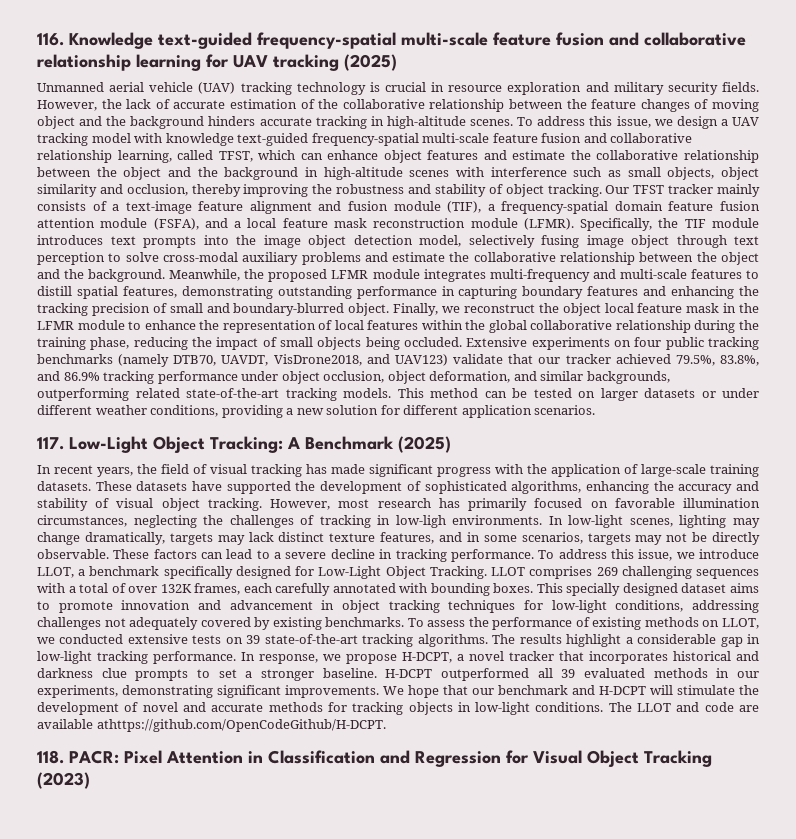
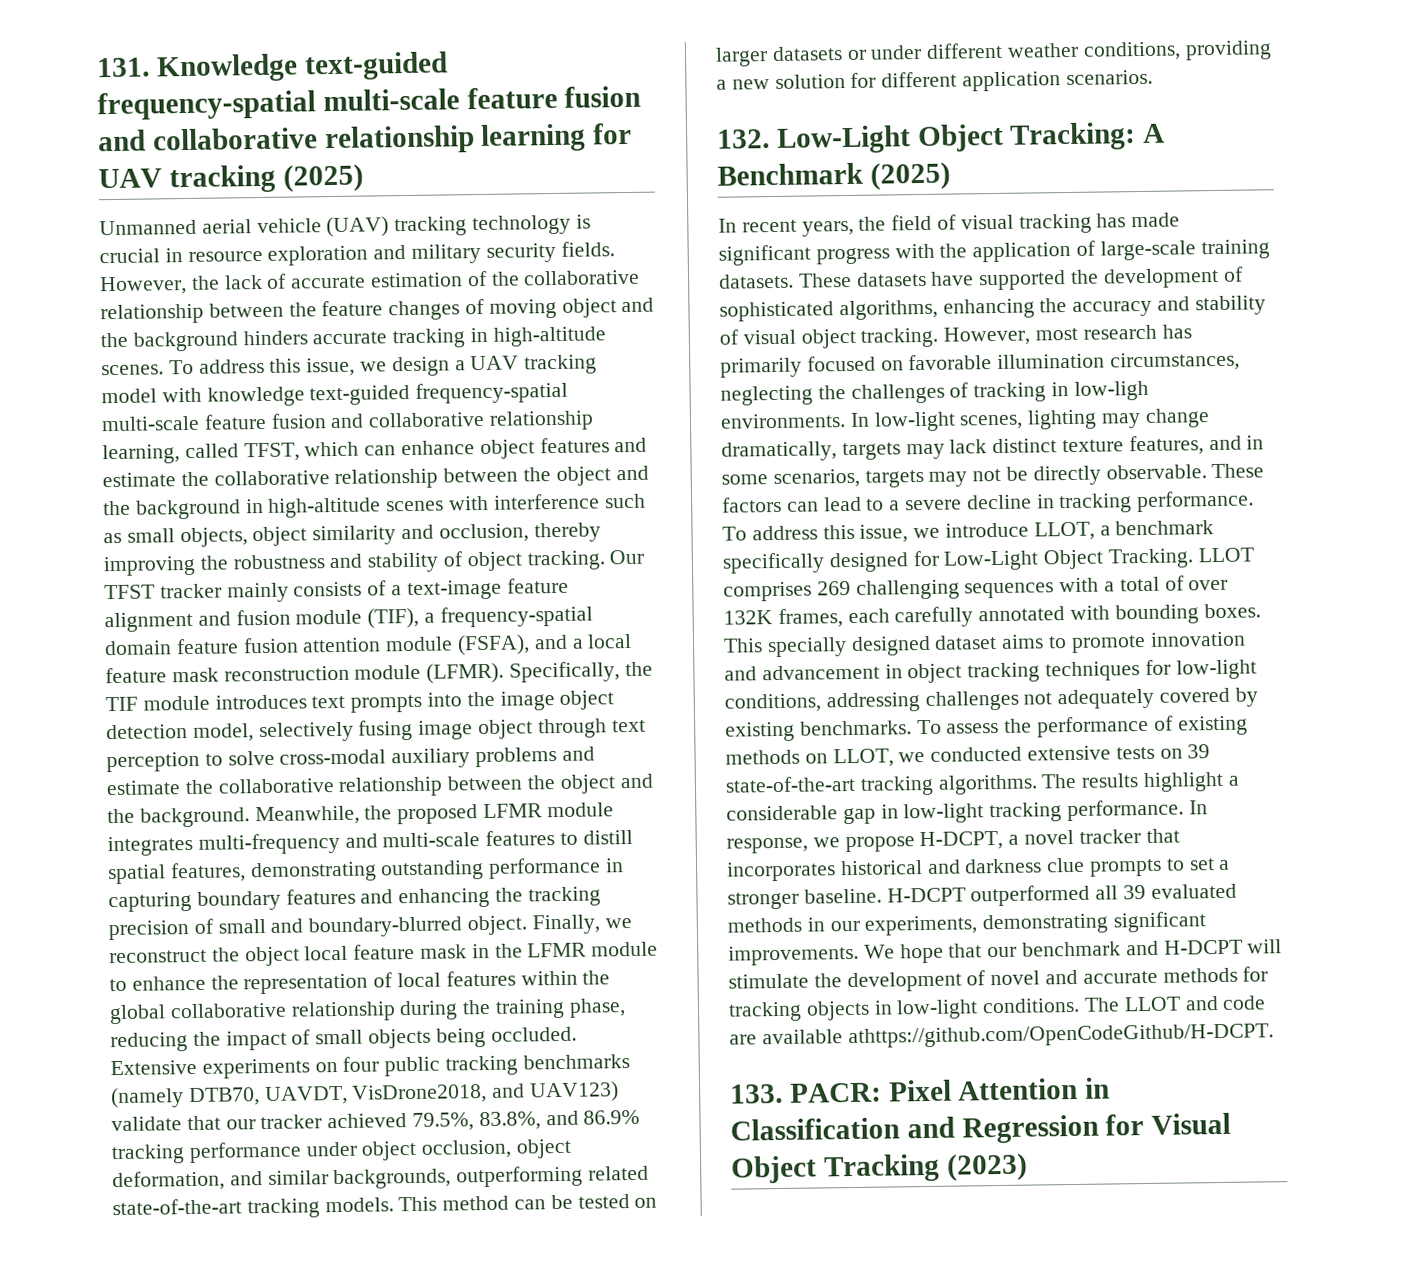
- 116. Knowledge text-guided frequency-spatial multi-scale feature fusion and collaborative relationship learning for UAV tracking (2025)
+ 131. Knowledge text-guided frequency-spatial multi-scale feature fusion and collaborative relationship learning for UAV tracking (2025)
- 117. Low-Light Object Tracking: A Benchmark (2025)
+ 132. Low-Light Object Tracking: A Benchmark (2025)
- 118. PACR: Pixel Attention in Classification and Regression for Visual Object Tracking (2023)
+ 133. PACR: Pixel Attention in Classification and Regression for Visual Object Tracking (2023)

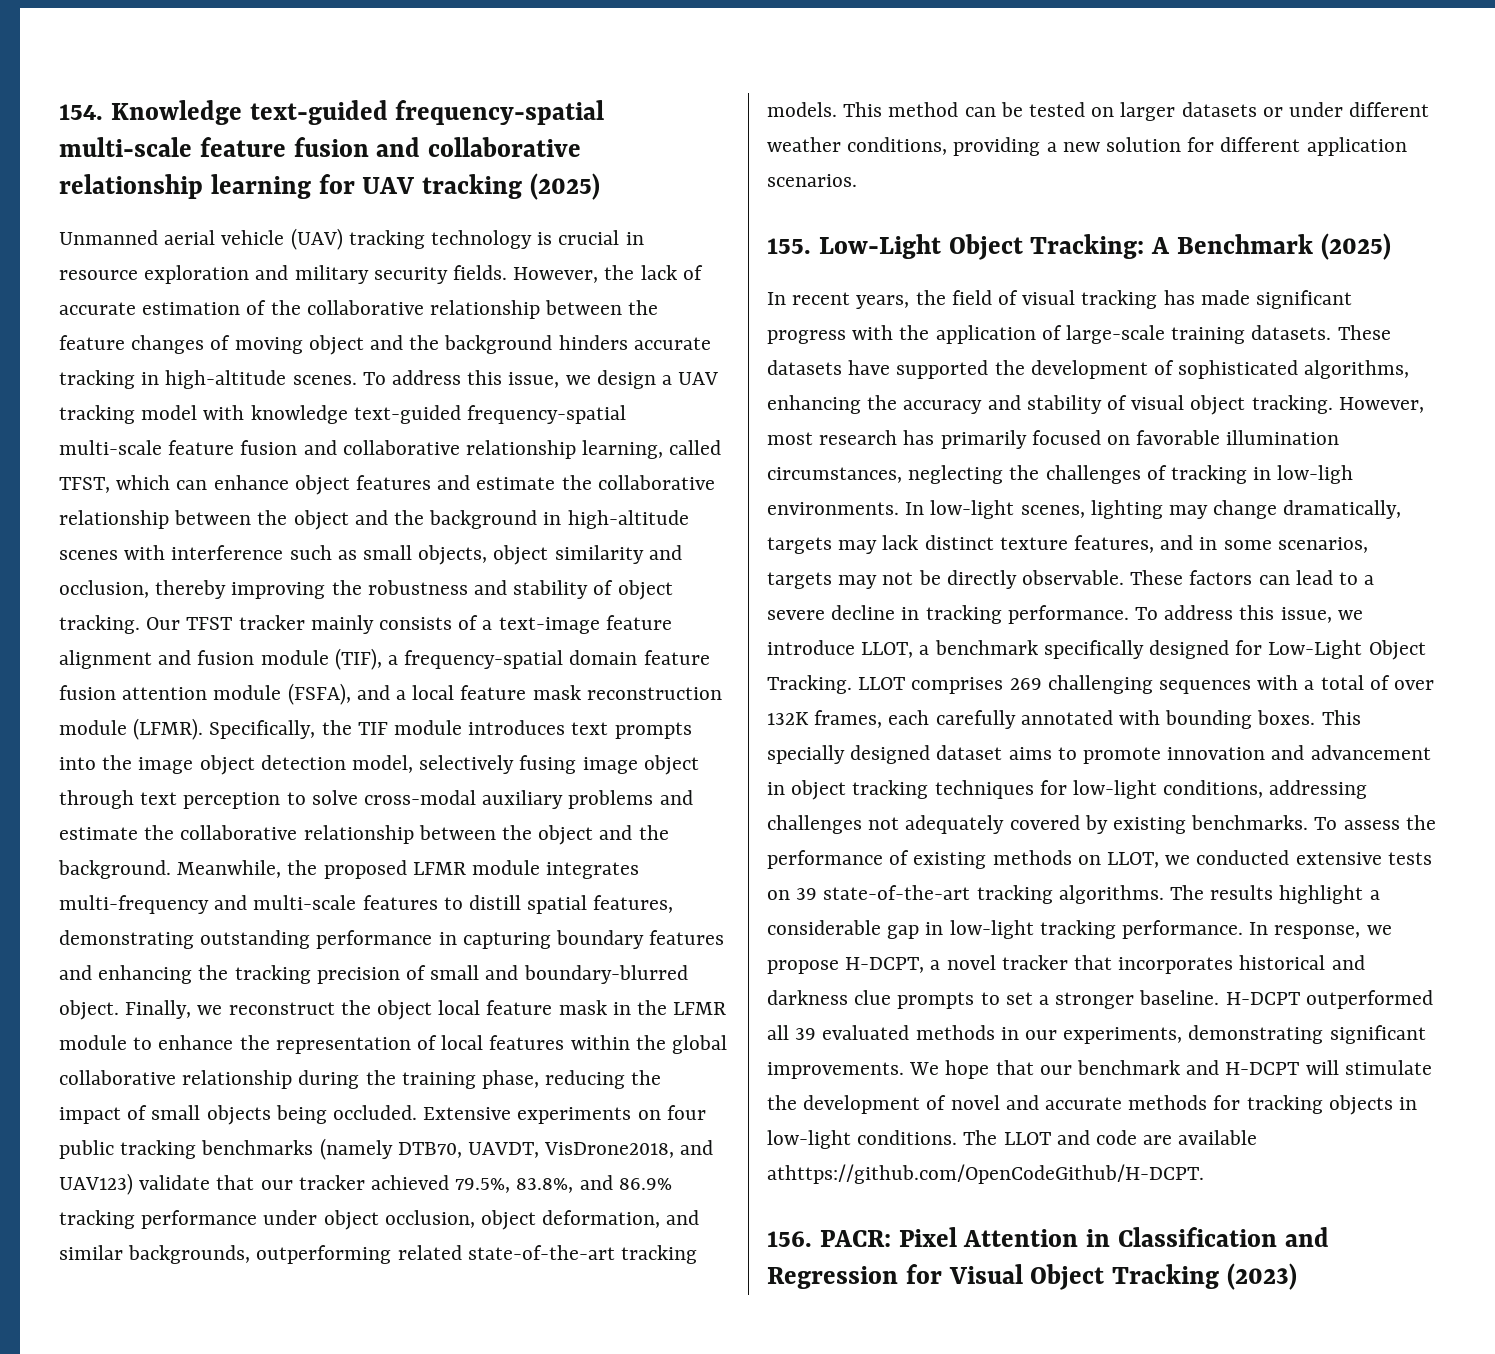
- 131. Knowledge text-guided frequency-spatial multi-scale feature fusion and collaborative relationship learning for UAV tracking (2025)
+ 154. Knowledge text-guided frequency-spatial multi-scale feature fusion and collaborative relationship learning for UAV tracking (2025)
- 132. Low-Light Object Tracking: A Benchmark (2025)
+ 155. Low-Light Object Tracking: A Benchmark (2025)
- 133. PACR: Pixel Attention in Classification and Regression for Visual Object Tracking (2023)
+ 156. PACR: Pixel Attention in Classification and Regression for Visual Object Tracking (2023)

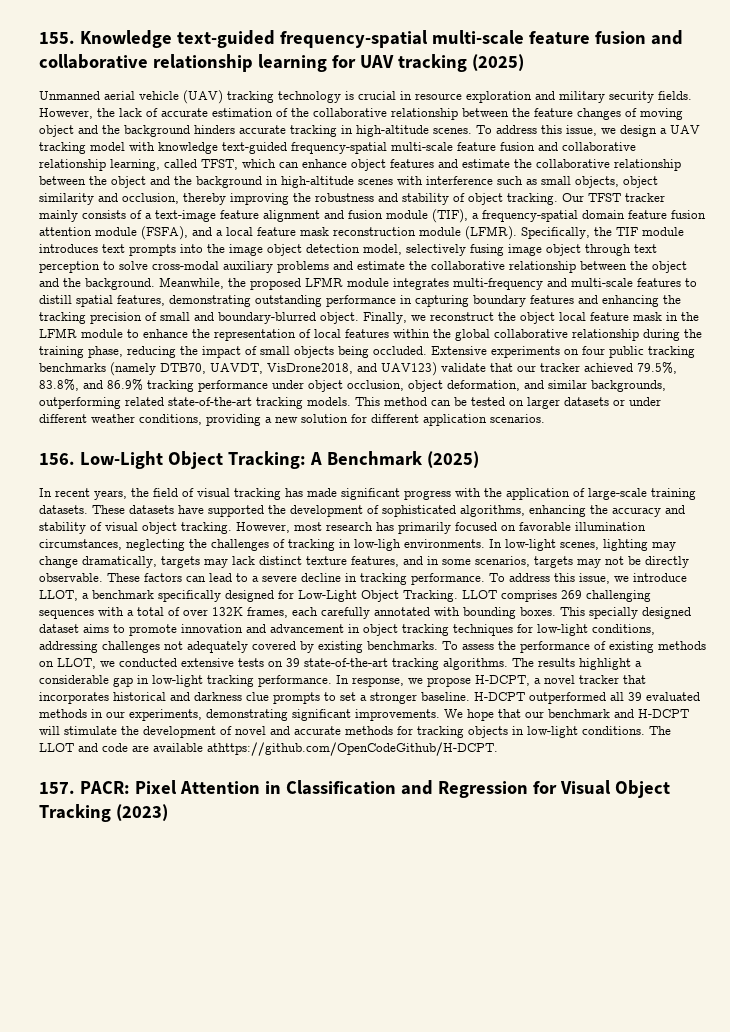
- 154. Knowledge text-guided frequency-spatial multi-scale feature fusion and collaborative relationship learning for UAV tracking (2025)
+ 155. Knowledge text-guided frequency-spatial multi-scale feature fusion and collaborative relationship learning for UAV tracking (2025)
- 155. Low-Light Object Tracking: A Benchmark (2025)
+ 156. Low-Light Object Tracking: A Benchmark (2025)
- 156. PACR: Pixel Attention in Classification and Regression for Visual Object Tracking (2023)
+ 157. PACR: Pixel Attention in Classification and Regression for Visual Object Tracking (2023)

